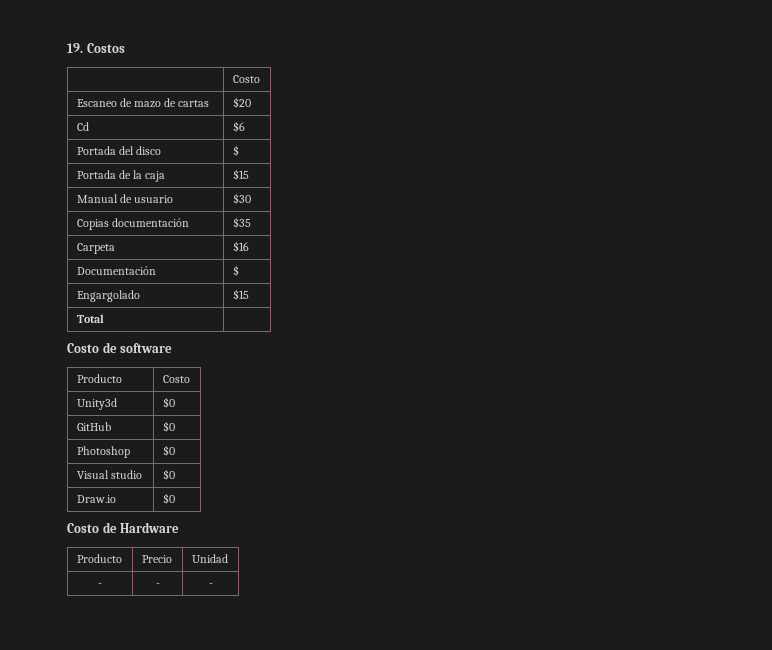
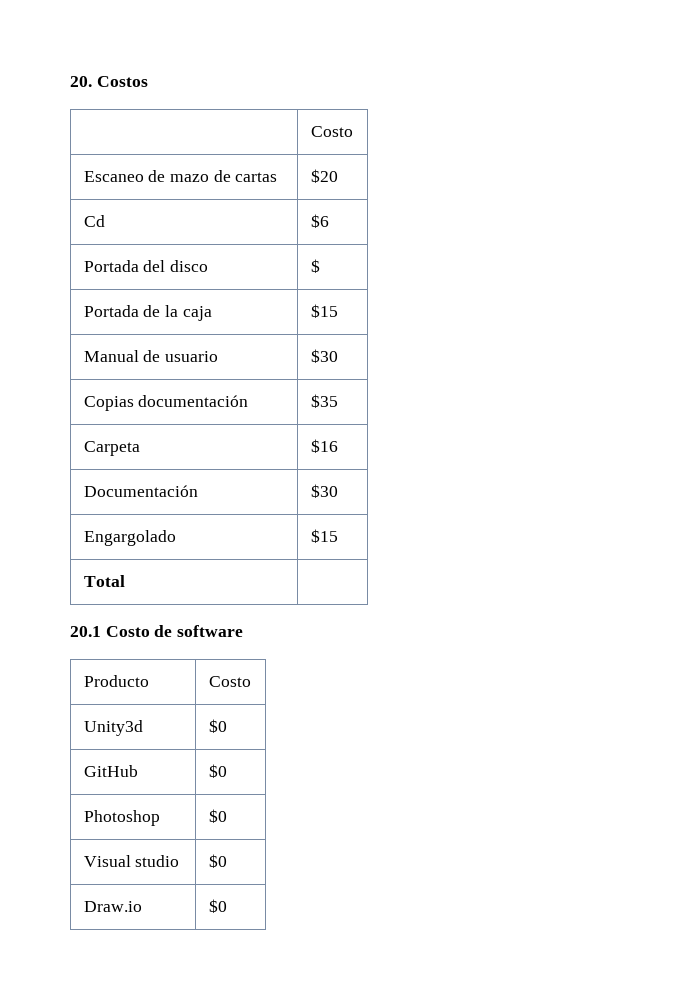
- 19. Costos
+ 20. Costos
- Documentación | $
+ Documentación | $30
- Costo de software
+ 20.1 Costo de software
- Costo de Hardware
- Producto | Precio | Unidad
- - | - | -

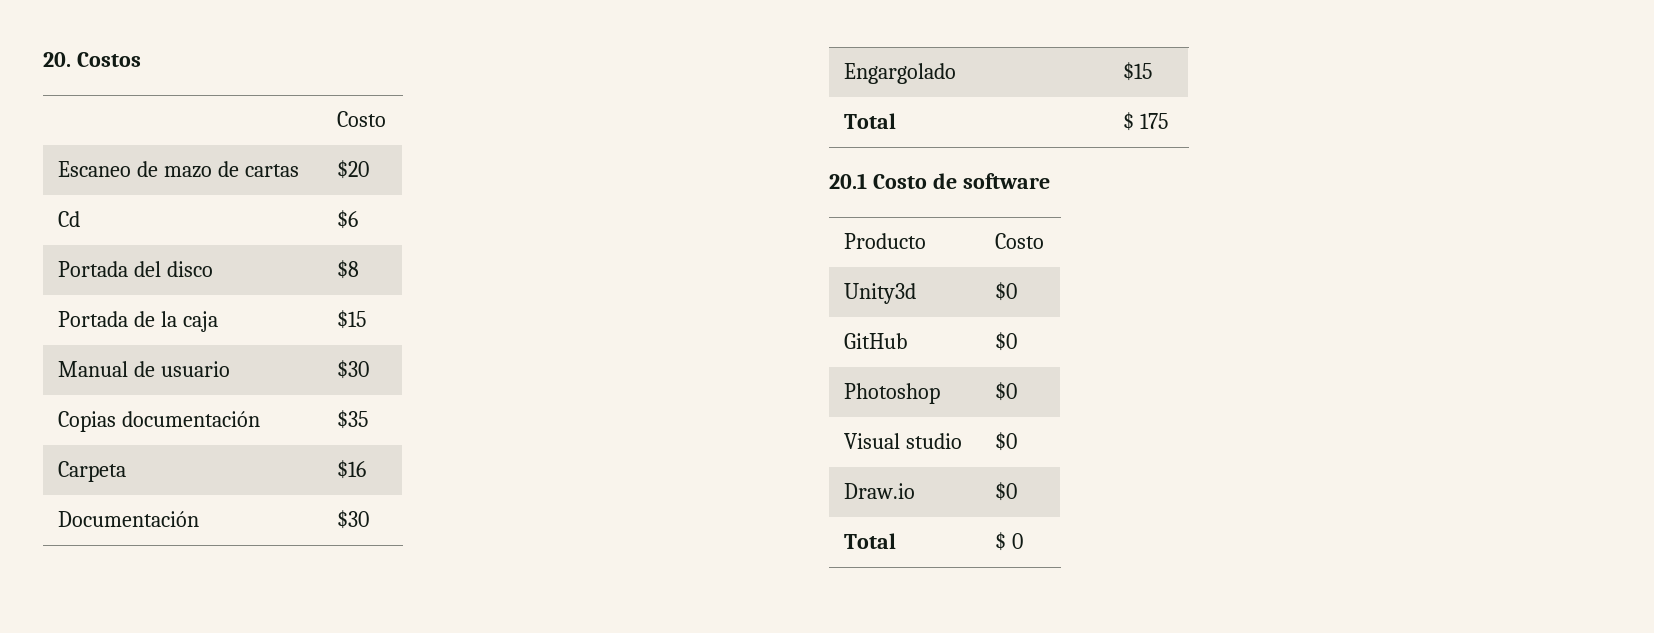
- Portada del disco | $
+ Portada del disco | $8
- Total |
+ Total | $ 175
+ Total | $ 0

